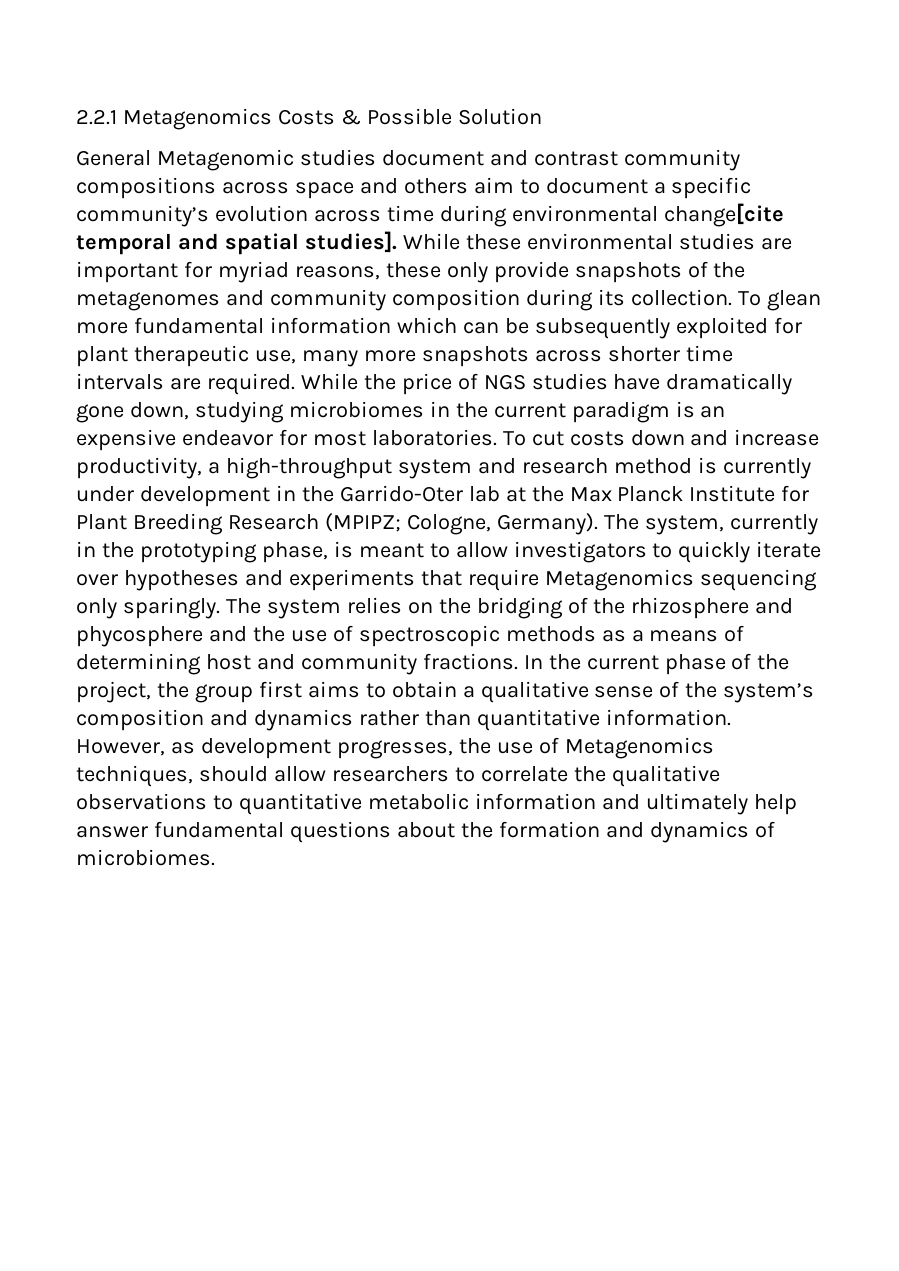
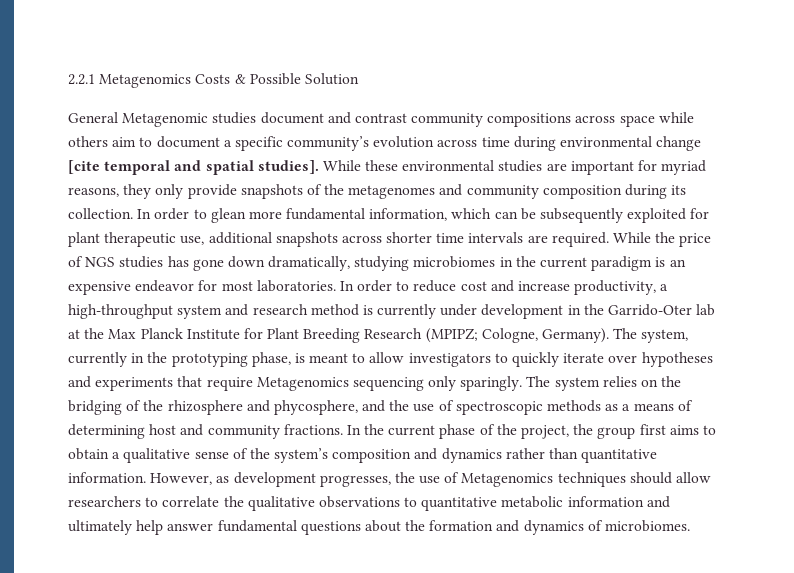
- General Metagenomic studies document and contrast community compositions across space and others aim to document a specific community’s evolution across time during environmental change[cite temporal and spatial studies].
+ General Metagenomic studies document and contrast community compositions across space while others aim to document a specific community’s evolution across time during environmental change [cite temporal and spatial studies].
- While these environmental studies are important for myriad reasons, these only provide snapshots of the metagenomes and community composition during its collection.
+ While these environmental studies are important for myriad reasons, they only provide snapshots of the metagenomes and community composition during its collection.
- To glean more fundamental information which can be subsequently exploited for plant therapeutic use, many more snapshots across shorter time intervals are required.
+ In order to glean more fundamental information, which can be subsequently exploited for plant therapeutic use, additional snapshots across shorter time intervals are required.
- While the price of NGS studies have dramatically gone down, studying microbiomes in the current paradigm is an expensive endeavor for most laboratories.
+ While the price of NGS studies has gone down dramatically, studying microbiomes in the current paradigm is an expensive endeavor for most laboratories.
- To cut costs down and increase productivity, a high-throughput system and research method is currently under development in the Garrido-Oter lab at the Max Planck Institute for Plant Breeding Research (MPIPZ; Cologne, Germany).
+ In order to reduce cost and increase productivity, a high-throughput system and research method is currently under development in the Garrido-Oter lab at the Max Planck Institute for Plant Breeding Research (MPIPZ; Cologne, Germany).
- The system relies on the bridging of the rhizosphere and phycosphere and the use of spectroscopic methods as a means of determining host and community fractions.
+ The system relies on the bridging of the rhizosphere and phycosphere, and the use of spectroscopic methods as a means of determining host and community fractions.
- However, as development progresses, the use of Metagenomics techniques, should allow researchers to correlate the qualitative observations to quantitative metabolic information and ultimately help answer fundamental questions about the formation and dynamics of microbiomes.
+ However, as development progresses, the use of Metagenomics techniques should allow researchers to correlate the qualitative observations to quantitative metabolic information and ultimately help answer fundamental questions about the formation and dynamics of microbiomes.

